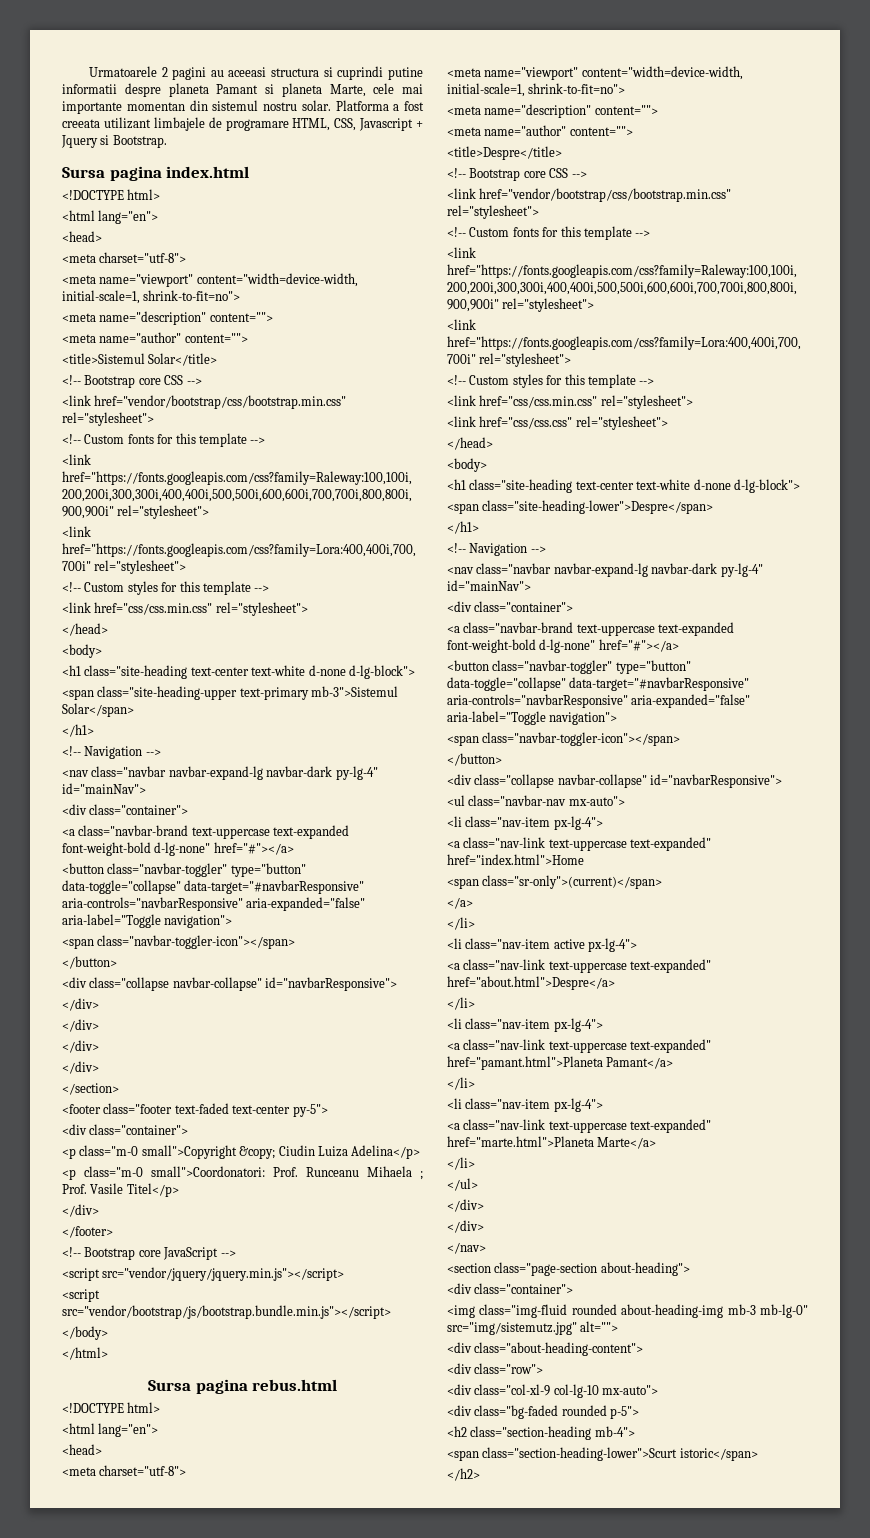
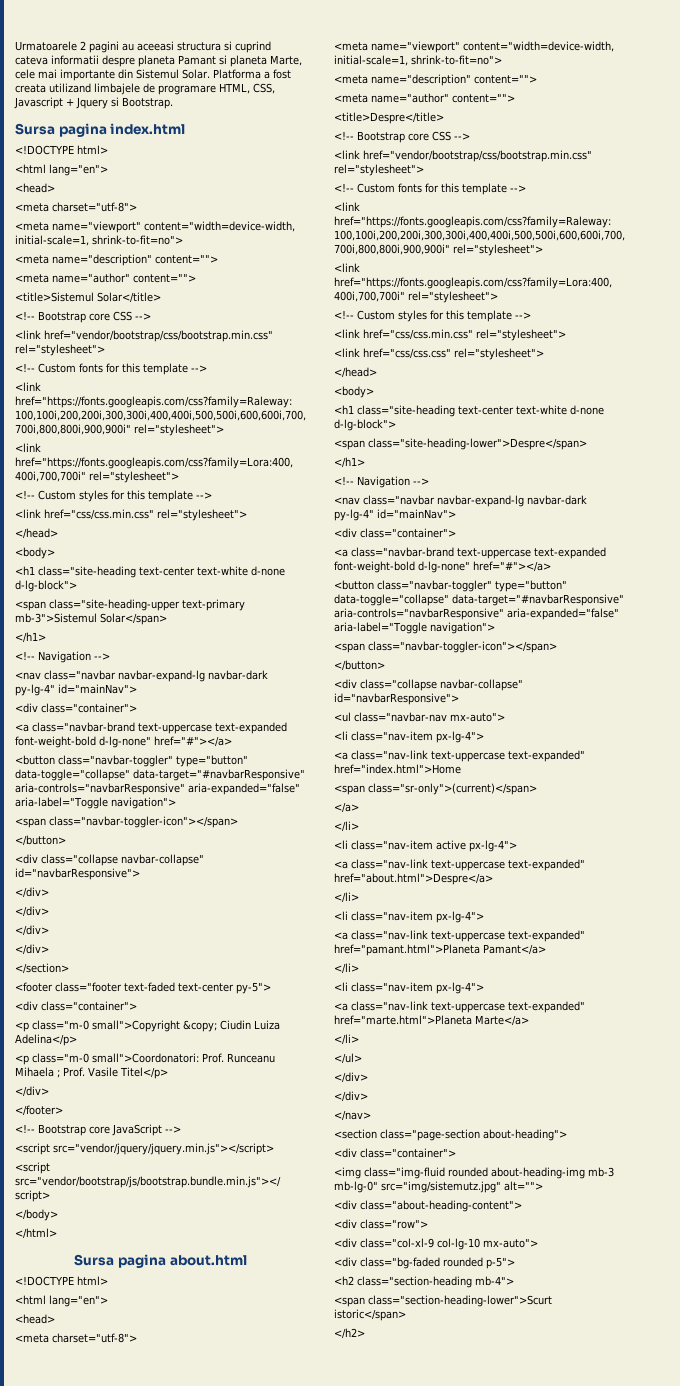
- Urmatoarele 2 pagini au aceeasi structura si cuprindi putine informatii despre planeta Pamant si planeta Marte, cele mai importante momentan din sistemul nostru solar.
+ Urmatoarele 2 pagini au aceeasi structura si cuprind cateva informatii despre planeta Pamant si planeta Marte, cele mai importante din Sistemul Solar.
- Platforma a fost creeata utilizant limbajele de programare HTML, CSS, Javascript + Jquery si Bootstrap.
+ Platforma a fost creata utilizand limbajele de programare HTML, CSS, Javascript + Jquery si Bootstrap.
- Sursa pagina rebus.html
+ Sursa pagina about.html

